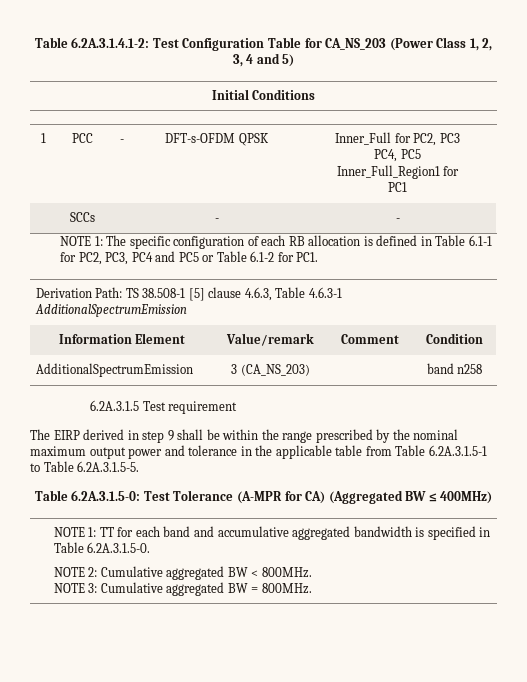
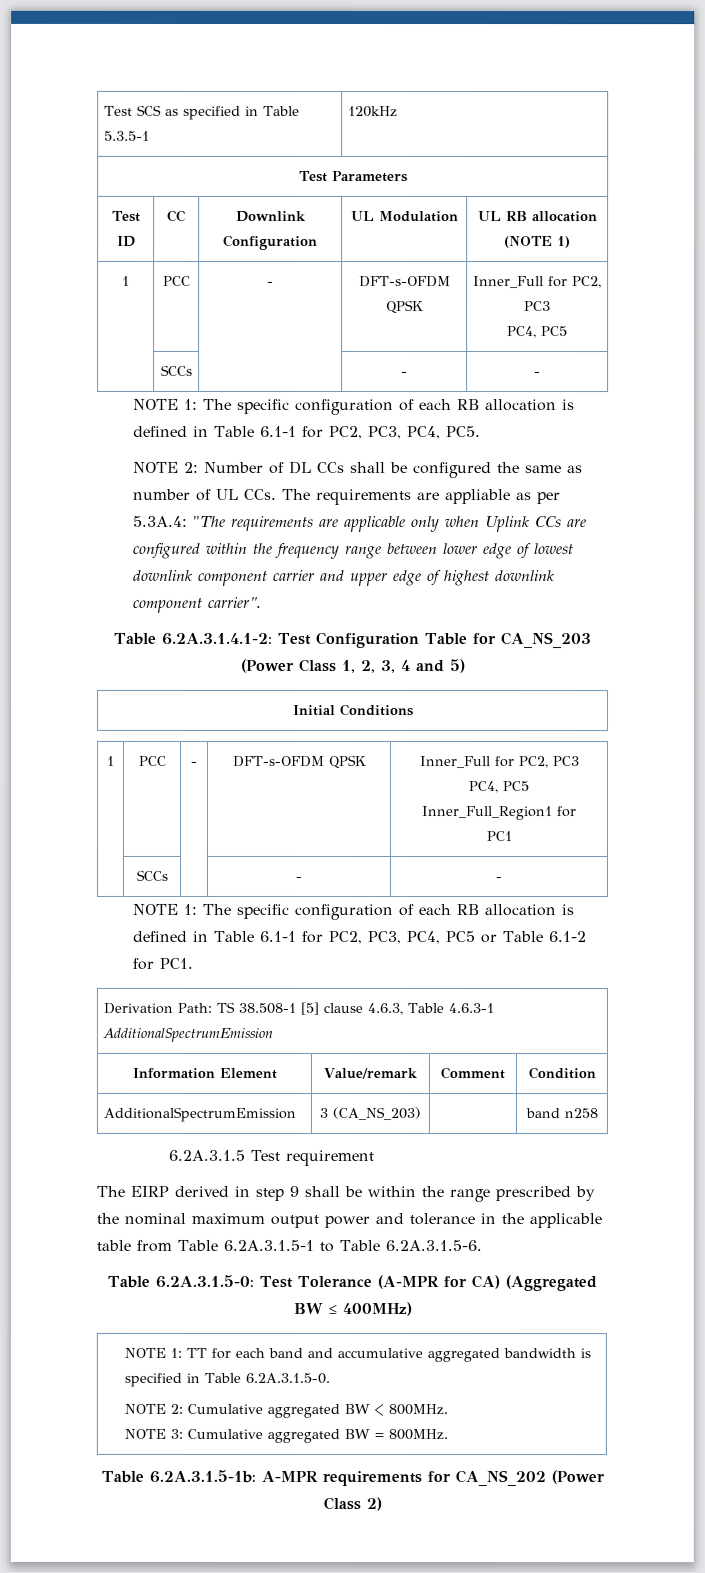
+ Test SCS as specified in Table 5.3.5-1 | 120kHz
+ Test Parameters
+ Test ID | CC | Downlink Configuration | UL Modulation | UL RB allocation (NOTE 1)
+ 1 | PCC | - | DFT-s-OFDM QPSK | Inner_Full for PC2, PC3
+ PC4, PC5
+ | SCCs | | - | -
+ NOTE 1: The specific configuration of each RB allocation is defined in Table 6.1-1 for PC2, PC3, PC4, PC5.
+ NOTE 2: Number of DL CCs shall be configured the same as number of UL CCs. The requirements are appliable as per 5.3A.4: "The requirements are applicable only when Uplink CCs are configured within the frequency range between lower edge of lowest downlink component carrier and upper edge of highest downlink component carrier".
- NOTE 1: The specific configuration of each RB allocation is defined in Table 6.1-1 for PC2, PC3, PC4 and PC5 or Table 6.1-2 for PC1.
+ NOTE 1: The specific configuration of each RB allocation is defined in Table 6.1-1 for PC2, PC3, PC4, PC5 or Table 6.1-2 for PC1.
- The EIRP derived in step 9 shall be within the range prescribed by the nominal maximum output power and tolerance in the applicable table from Table 6.2A.3.1.5-1 to Table 6.2A.3.1.5-5.
+ The EIRP derived in step 9 shall be within the range prescribed by the nominal maximum output power and tolerance in the applicable table from Table 6.2A.3.1.5-1 to Table 6.2A.3.1.5-6.
+ Table 6.2A.3.1.5-1b: A-MPR requirements for CA_NS_202 (Power Class 2)

